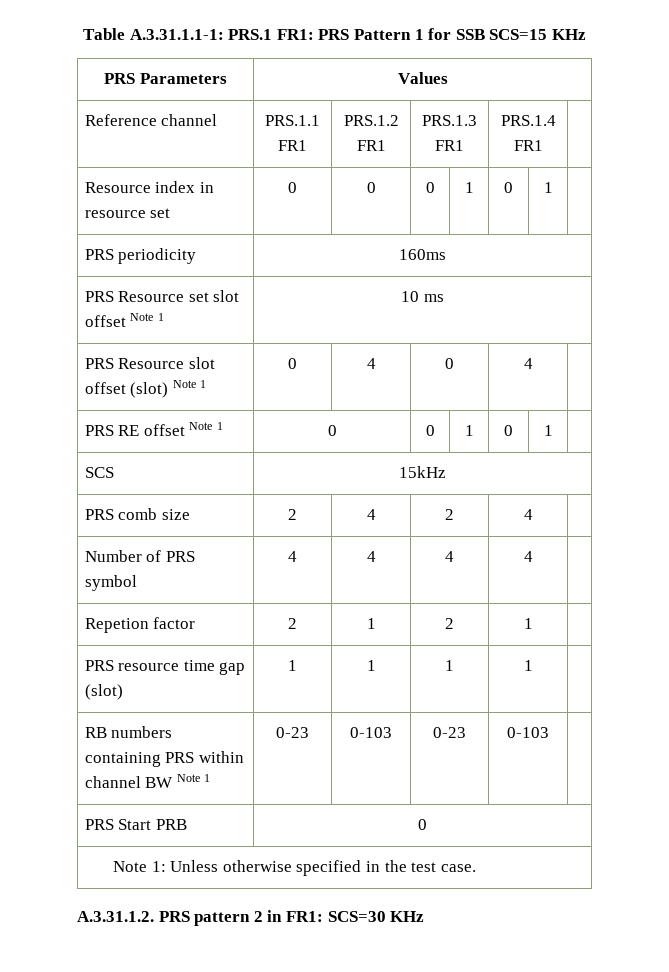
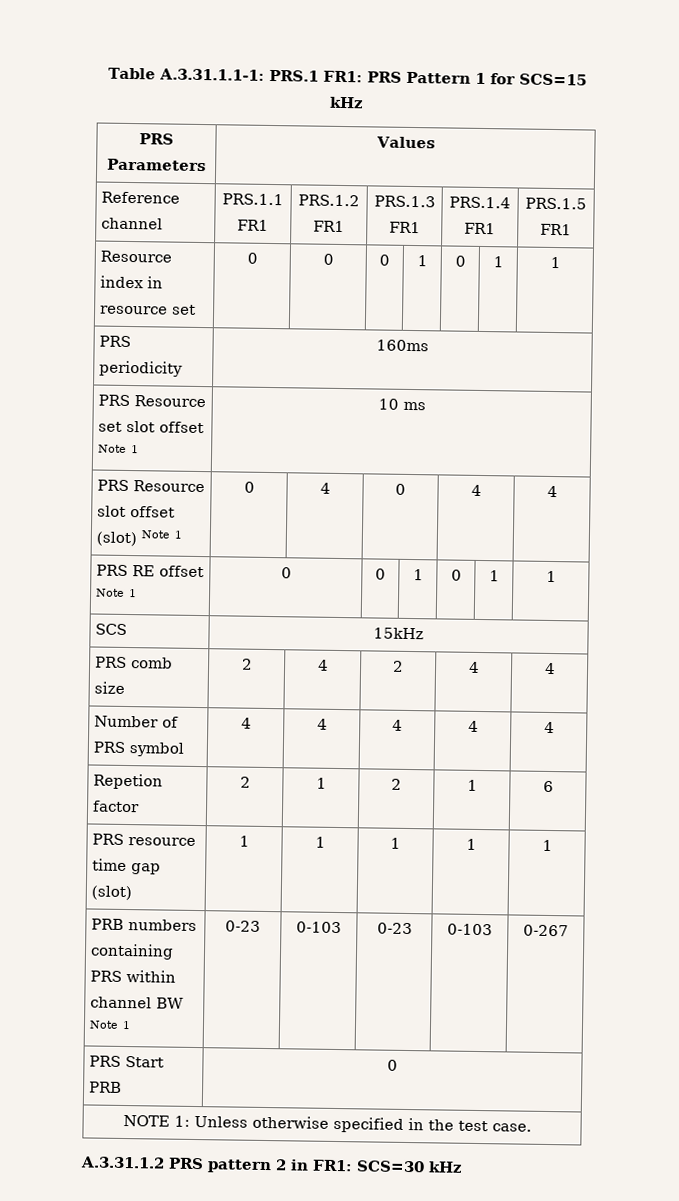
- Table A.3.31.1.1-1: PRS.1 FR1: PRS Pattern 1 for SSB SCS=15 KHz
+ Table A.3.31.1.1-1: PRS.1 FR1: PRS Pattern 1 for SCS=15 kHz
- Reference channel | PRS.1.1 FR1 | PRS.1.2 FR1 | PRS.1.3 FR1 | PRS.1.4 FR1 |
+ Reference channel | PRS.1.1 FR1 | PRS.1.2 FR1 | PRS.1.3 FR1 | PRS.1.4 FR1 | PRS.1.5 FR1
- Resource index in resource set | 0 | 0 | 0 | 1 | 0 | 1 |
+ Resource index in resource set | 0 | 0 | 0 | 1 | 0 | 1 | 1
- PRS Resource slot offset (slot) Note 1 | 0 | 4 | 0 | 4 |
+ PRS Resource slot offset (slot) Note 1 | 0 | 4 | 0 | 4 | 4
- PRS RE offset Note 1 | 0 | 0 | 1 | 0 | 1 |
+ PRS RE offset Note 1 | 0 | 0 | 1 | 0 | 1 | 1
- PRS comb size | 2 | 4 | 2 | 4 |
+ PRS comb size | 2 | 4 | 2 | 4 | 4
- Number of PRS symbol | 4 | 4 | 4 | 4 |
+ Number of PRS symbol | 4 | 4 | 4 | 4 | 4
- Repetion factor | 2 | 1 | 2 | 1 |
+ Repetion factor | 2 | 1 | 2 | 1 | 6
- PRS resource time gap (slot) | 1 | 1 | 1 | 1 |
- RB numbers containing PRS within channel BW Note 1 | 0-23 | 0-103 | 0-23 | 0-103 |
+ PRS resource time gap (slot) | 1 | 1 | 1 | 1 | 1
+ PRB numbers containing PRS within channel BW Note 1 | 0-23 | 0-103 | 0-23 | 0-103 | 0-267
- Note 1: Unless otherwise specified in the test case.
+ NOTE 1: Unless otherwise specified in the test case.
- A.3.31.1.2. PRS pattern 2 in FR1: SCS=30 KHz
+ A.3.31.1.2 PRS pattern 2 in FR1: SCS=30 kHz

